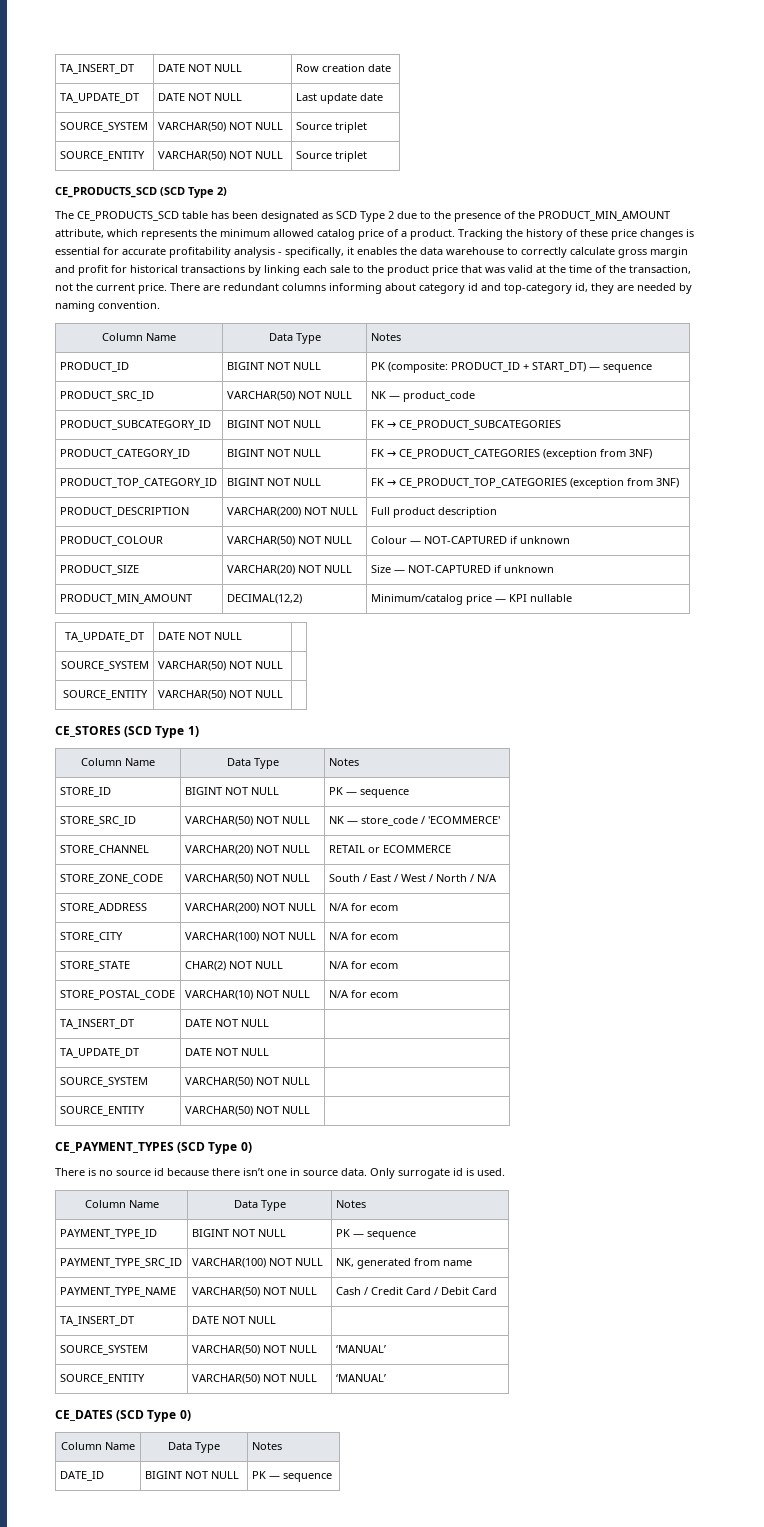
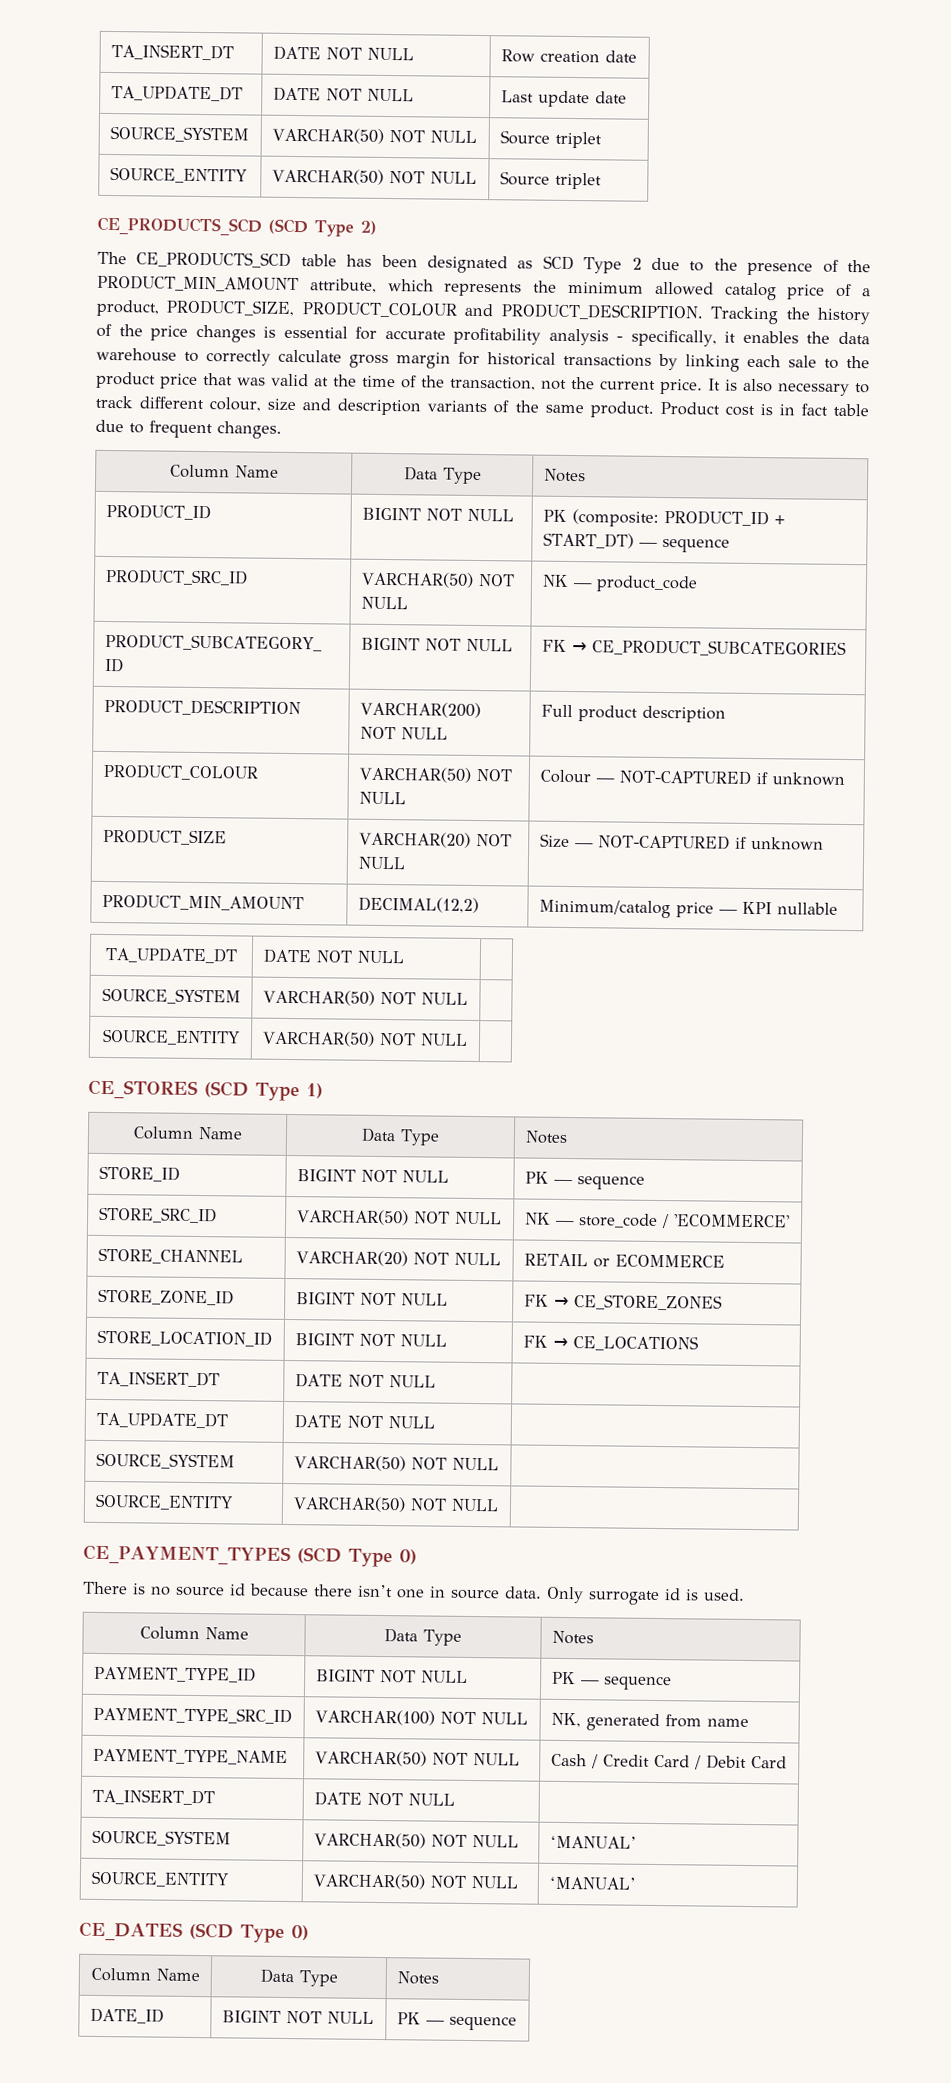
- The CE_PRODUCTS_SCD table has been designated as SCD Type 2 due to the presence of the PRODUCT_MIN_AMOUNT attribute, which represents the minimum allowed catalog price of a product.
+ The CE_PRODUCTS_SCD table has been designated as SCD Type 2 due to the presence of the PRODUCT_MIN_AMOUNT attribute, which represents the minimum allowed catalog price of a product, PRODUCT_SIZE, PRODUCT_COLOUR and PRODUCT_DESCRIPTION.
- Tracking the history of these price changes is essential for accurate profitability analysis - specifically, it enables the data warehouse to correctly calculate gross margin and profit for historical transactions by linking each sale to the product price that was valid at the time of the transaction, not the current price.
+ Tracking the history of the price changes is essential for accurate profitability analysis - specifically, it enables the data warehouse to correctly calculate gross margin for historical transactions by linking each sale to the product price that was valid at the time of the transaction, not the current price.
- There are redundant columns informing about category id and top-category id, they are needed by naming convention.
+ It is also necessary to track different colour, size and description variants of the same product. Product cost is in fact table due to frequent changes.
- PRODUCT_CATEGORY_ID | BIGINT NOT NULL | FK → CE_PRODUCT_CATEGORIES (exception from 3NF)
- PRODUCT_TOP_CATEGORY_ID | BIGINT NOT NULL | FK → CE_PRODUCT_TOP_CATEGORIES (exception from 3NF)
- STORE_ZONE_CODE | VARCHAR(50) NOT NULL | South / East / West / North / N/A
- STORE_ADDRESS | VARCHAR(200) NOT NULL | N/A for ecom
- STORE_CITY | VARCHAR(100) NOT NULL | N/A for ecom
- STORE_STATE | CHAR(2) NOT NULL | N/A for ecom
- STORE_POSTAL_CODE | VARCHAR(10) NOT NULL | N/A for ecom
+ STORE_ZONE_ID | BIGINT NOT NULL | FK → CE_STORE_ZONES
+ STORE_LOCATION_ID | BIGINT NOT NULL | FK → CE_LOCATIONS

